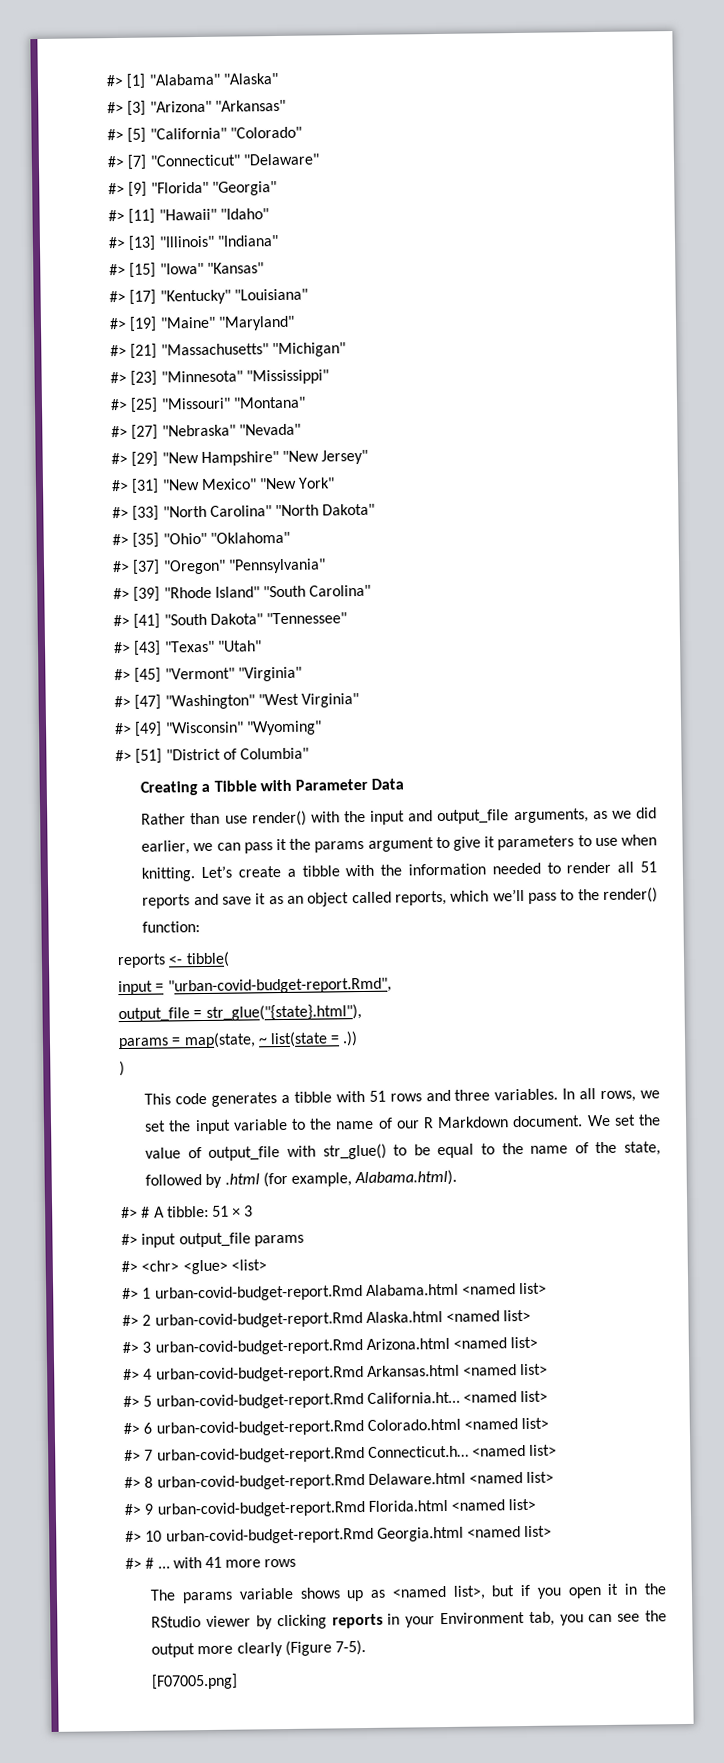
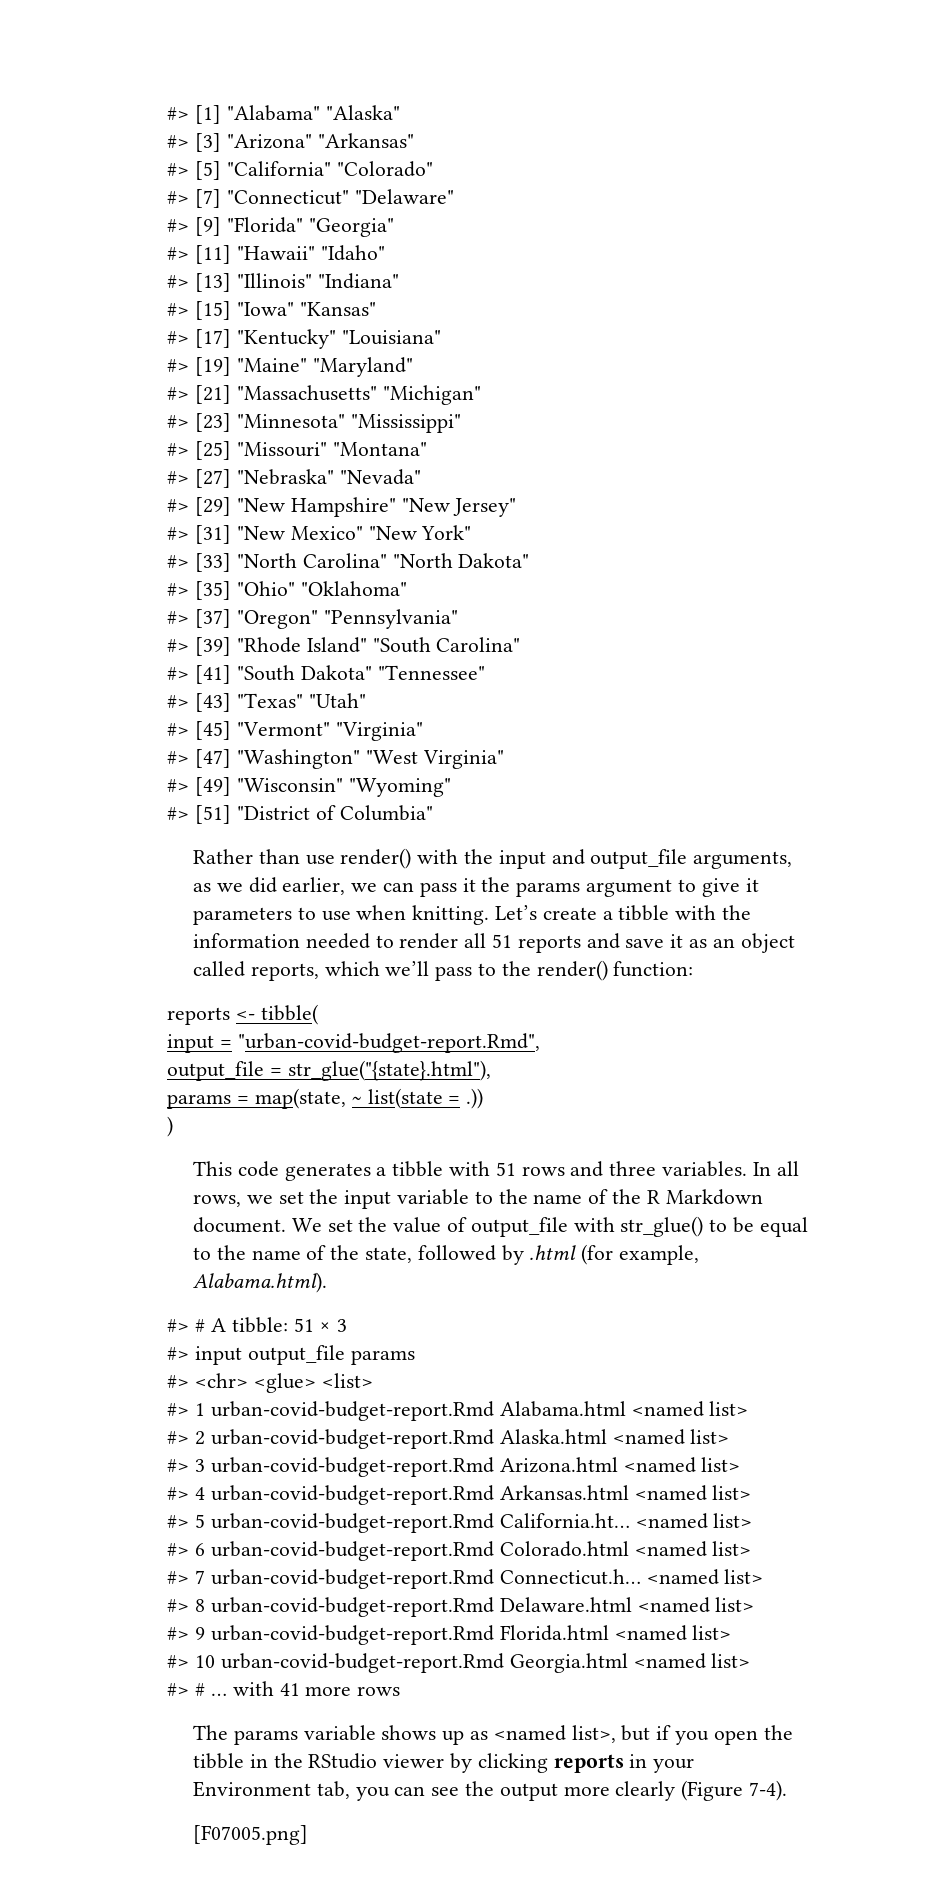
- Creating a Tibble with Parameter Data
- In all rows, we set the input variable to the name of our R Markdown document.
+ In all rows, we set the input variable to the name of the R Markdown document.
- The params variable shows up as <named list>, but if you open it in the RStudio viewer by clicking reports in your Environment tab, you can see the output more clearly (Figure 7-5).
+ The params variable shows up as <named list>, but if you open the tibble in the RStudio viewer by clicking reports in your Environment tab, you can see the output more clearly (Figure 7-4).

